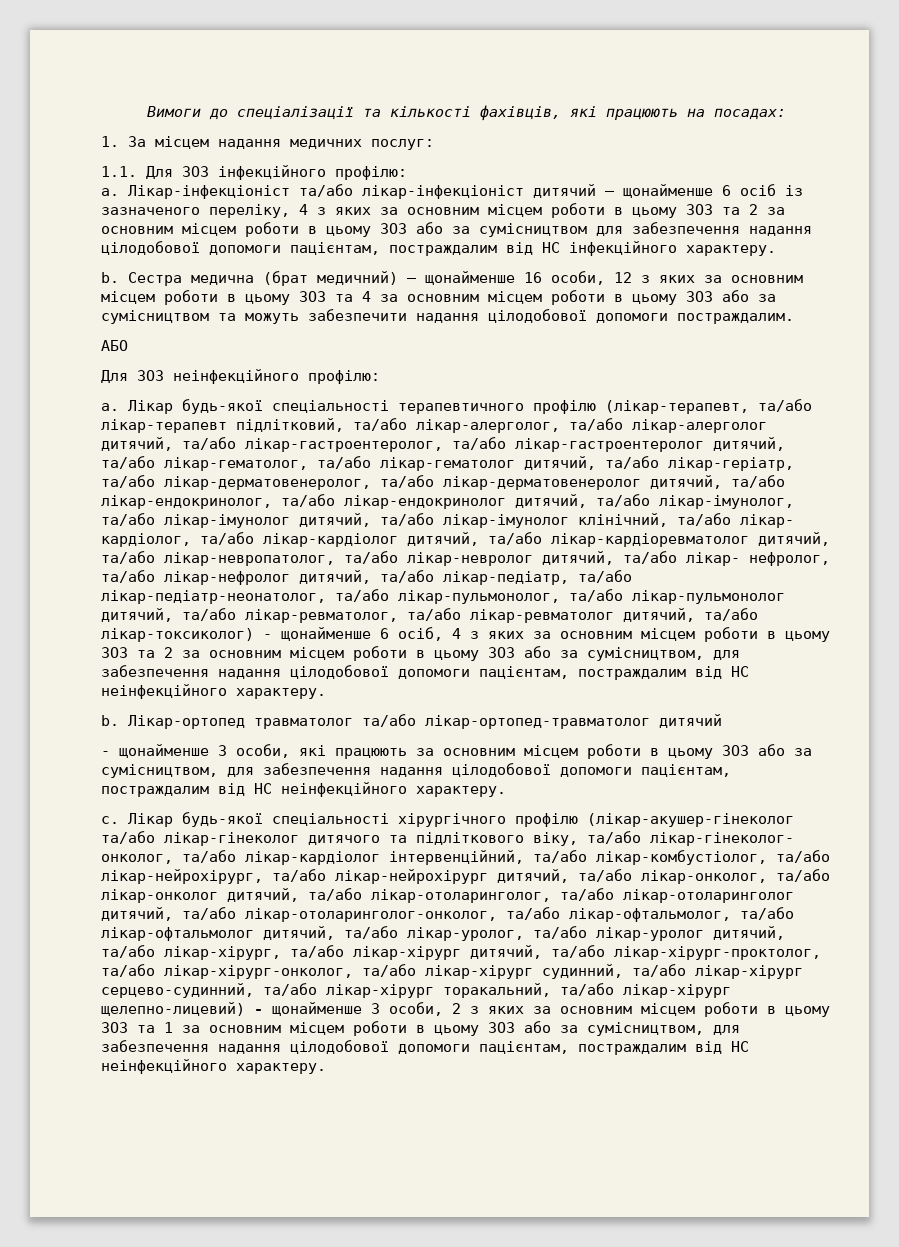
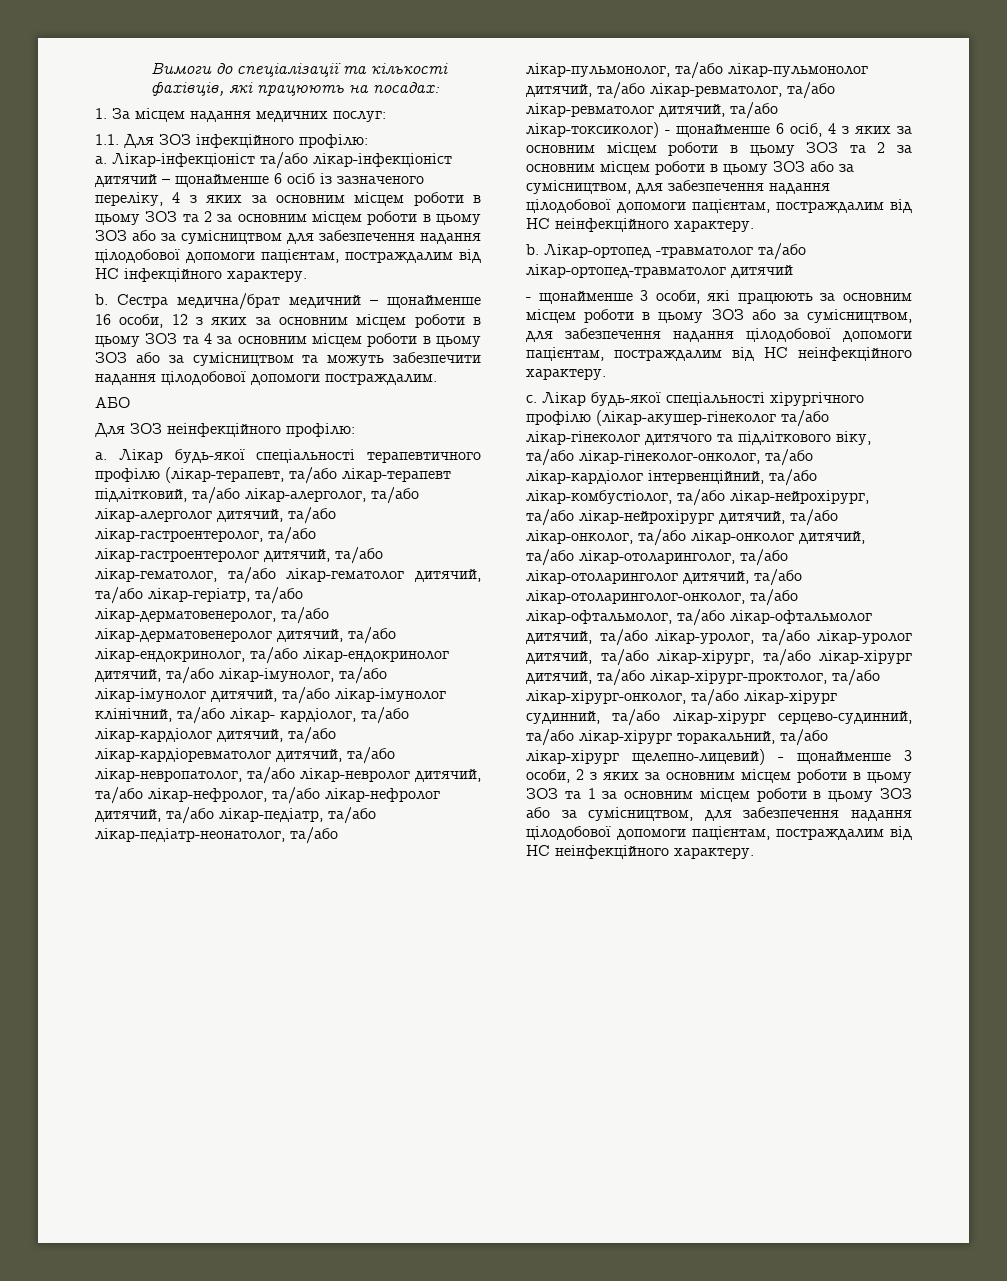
- Сестра медична (брат медичний) – щонайменше 16 особи, 12 з яких за основним місцем роботи в цьому ЗОЗ та 4 за основним місцем роботи в цьому ЗОЗ або за сумісництвом та можуть забезпечити надання цілодобової допомоги постраждалим.
+ Сестра медична/брат медичний – щонайменше 16 особи, 12 з яких за основним місцем роботи в цьому ЗОЗ та 4 за основним місцем роботи в цьому ЗОЗ або за сумісництвом та можуть забезпечити надання цілодобової допомоги постраждалим.
- Лікар будь-якої спеціальності терапевтичного профілю (лікар-терапевт, та/або лікар-терапевт підлітковий, та/або лікар-алерголог, та/або лікар-алерголог дитячий, та/або лікар-гастроентеролог, та/або лікар-гастроентеролог дитячий, та/або лікар-гематолог, та/або лікар-гематолог дитячий, та/або лікар-геріатр, та/або лікар-дерматовенеролог, та/або лікар-дерматовенеролог дитячий, та/або лікар-ендокринолог, та/або лікар-ендокринолог дитячий, та/або лікар-імунолог, та/або лікар-імунолог дитячий, та/або лікар-імунолог клінічний, та/або лікар- кардіолог, та/або лікар-кардіолог дитячий, та/або лікар-кардіоревматолог дитячий, та/або лікар-невропатолог, та/або лікар-невролог дитячий, та/або лікар- нефролог, та/або лікар-нефролог дитячий, та/або лікар-педіатр, та/або лікар-педіатр-неонатолог, та/або лікар-пульмонолог, та/або лікар-пульмонолог дитячий, та/або лікар-ревматолог, та/або лікар-ревматолог дитячий, та/або лікар-токсиколог) - щонайменше 6 осіб, 4 з яких за основним місцем роботи в цьому ЗОЗ та 2 за основним місцем роботи в цьому ЗОЗ або за сумісництвом, для забезпечення надання цілодобової допомоги пацієнтам, постраждалим від НС неінфекційного характеру.
+ Лікар будь-якої спеціальності терапевтичного профілю (лікар-терапевт, та/або лікар-терапевт підлітковий, та/або лікар-алерголог, та/або лікар-алерголог дитячий, та/або лікар-гастроентеролог, та/або лікар-гастроентеролог дитячий, та/або лікар-гематолог, та/або лікар-гематолог дитячий, та/або лікар-геріатр, та/або лікар-дерматовенеролог, та/або лікар-дерматовенеролог дитячий, та/або лікар-ендокринолог, та/або лікар-ендокринолог дитячий, та/або лікар-імунолог, та/або лікар-імунолог дитячий, та/або лікар-імунолог клінічний, та/або лікар- кардіолог, та/або лікар-кардіолог дитячий, та/або лікар-кардіоревматолог дитячий, та/або лікар-невропатолог, та/або лікар-невролог дитячий, та/або лікар-нефролог, та/або лікар-нефролог дитячий, та/або лікар-педіатр, та/або лікар-педіатр-неонатолог, та/або лікар-пульмонолог, та/або лікар-пульмонолог дитячий, та/або лікар-ревматолог, та/або лікар-ревматолог дитячий, та/або лікар-токсиколог) - щонайменше 6 осіб, 4 з яких за основним місцем роботи в цьому ЗОЗ та 2 за основним місцем роботи в цьому ЗОЗ або за сумісництвом, для забезпечення надання цілодобової допомоги пацієнтам, постраждалим від НС неінфекційного характеру.
- Лікар-ортопед травматолог та/або лікар-ортопед-травматолог дитячий
+ Лікар-ортопед -травматолог та/або лікар-ортопед-травматолог дитячий
- Лікар будь-якої спеціальності хірургічного профілю (лікар-акушер-гінеколог та/або лікар-гінеколог дитячого та підліткового віку, та/або лікар-гінеколог- онколог, та/або лікар-кардіолог інтервенційний, та/або лікар-комбустіолог, та/або лікар-нейрохірург, та/або лікар-нейрохірург дитячий, та/або лікар-онколог, та/або лікар-онколог дитячий, та/або лікар-отоларинголог, та/або лікар-отоларинголог дитячий, та/або лікар-отоларинголог-онколог, та/або лікар-офтальмолог, та/або лікар-офтальмолог дитячий, та/або лікар-уролог, та/або лікар-уролог дитячий, та/або лікар-хірург, та/або лікар-хірург дитячий, та/або лікар-хірург-проктолог, та/або лікар-хірург-онколог, та/або лікар-хірург судинний, та/або лікар-хірург серцево-судинний, та/або лікар-хірург торакальний, та/або лікар-хірург щелепно-лицевий) - щонайменше 3 особи, 2 з яких за основним місцем роботи в цьому ЗОЗ та 1 за основним місцем роботи в цьому ЗОЗ або за сумісництвом, для забезпечення надання цілодобової допомоги пацієнтам, постраждалим від НС неінфекційного характеру.
+ Лікар будь-якої спеціальності хірургічного профілю (лікар-акушер-гінеколог та/або лікар-гінеколог дитячого та підліткового віку, та/або лікар-гінеколог-онколог, та/або лікар-кардіолог інтервенційний, та/або лікар-комбустіолог, та/або лікар-нейрохірург, та/або лікар-нейрохірург дитячий, та/або лікар-онколог, та/або лікар-онколог дитячий, та/або лікар-отоларинголог, та/або лікар-отоларинголог дитячий, та/або лікар-отоларинголог-онколог, та/або лікар-офтальмолог, та/або лікар-офтальмолог дитячий, та/або лікар-уролог, та/або лікар-уролог дитячий, та/або лікар-хірург, та/або лікар-хірург дитячий, та/або лікар-хірург-проктолог, та/або лікар-хірург-онколог, та/або лікар-хірург судинний, та/або лікар-хірург серцево-судинний, та/або лікар-хірург торакальний, та/або лікар-хірург щелепно-лицевий) - щонайменше 3 особи, 2 з яких за основним місцем роботи в цьому ЗОЗ та 1 за основним місцем роботи в цьому ЗОЗ або за сумісництвом, для забезпечення надання цілодобової допомоги пацієнтам, постраждалим від НС неінфекційного характеру.

